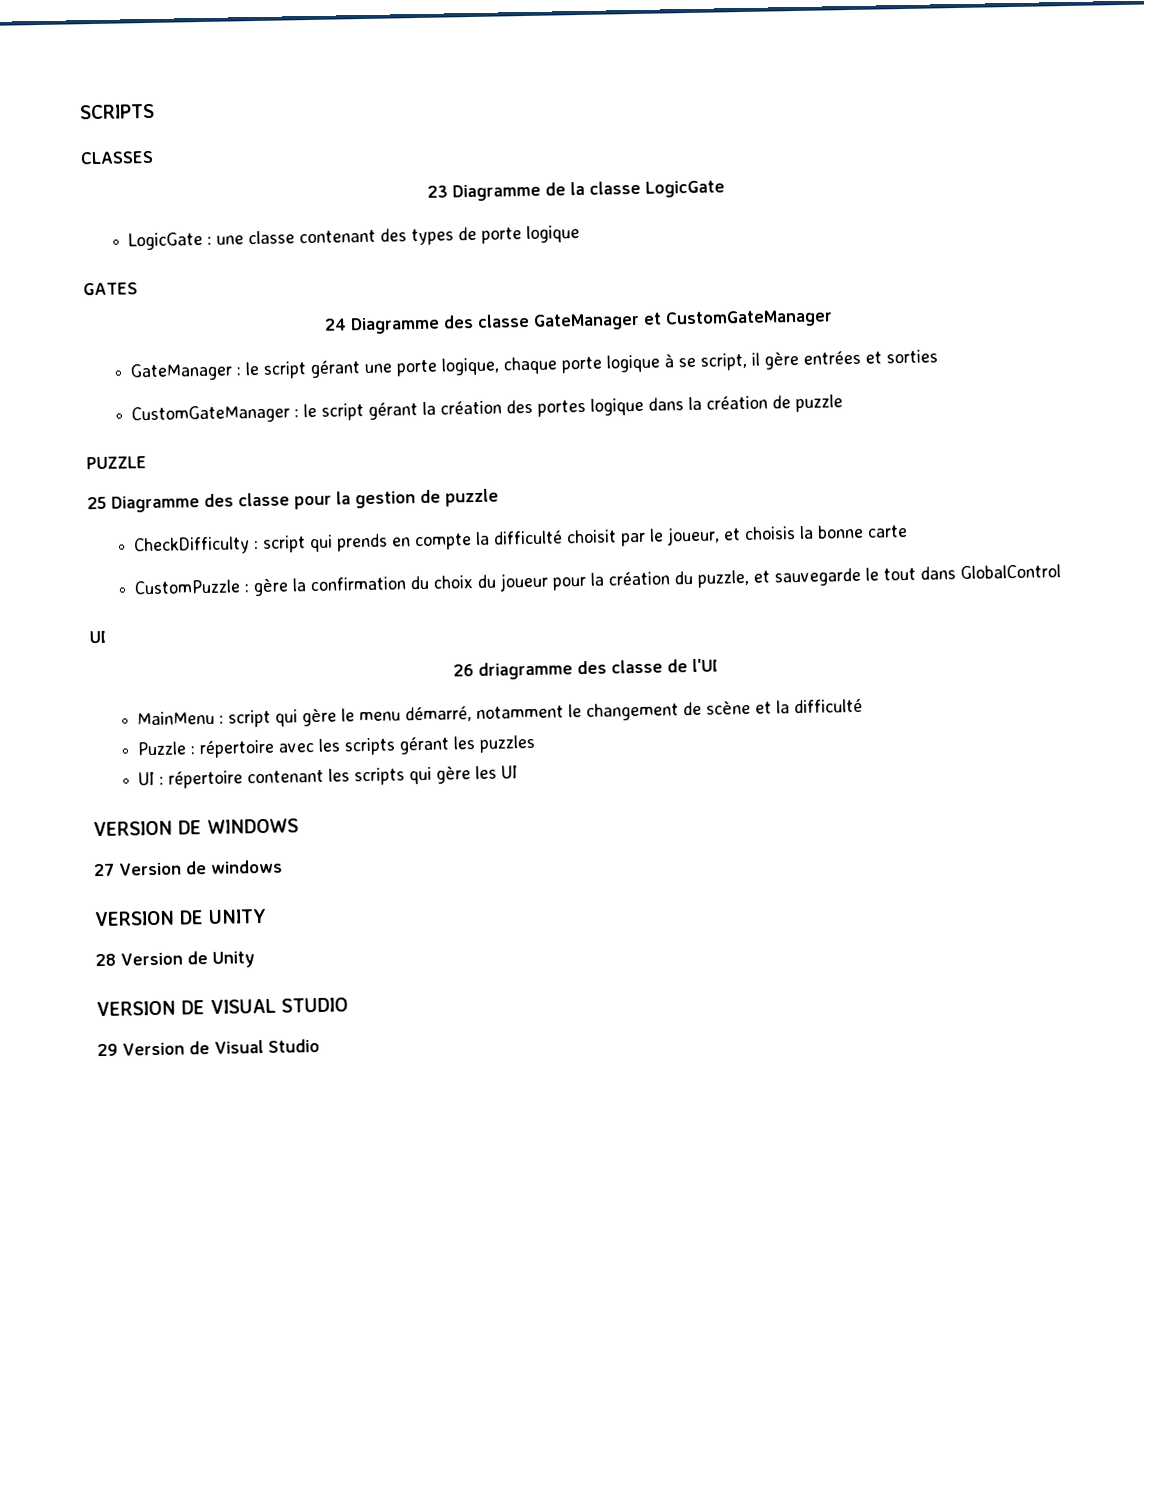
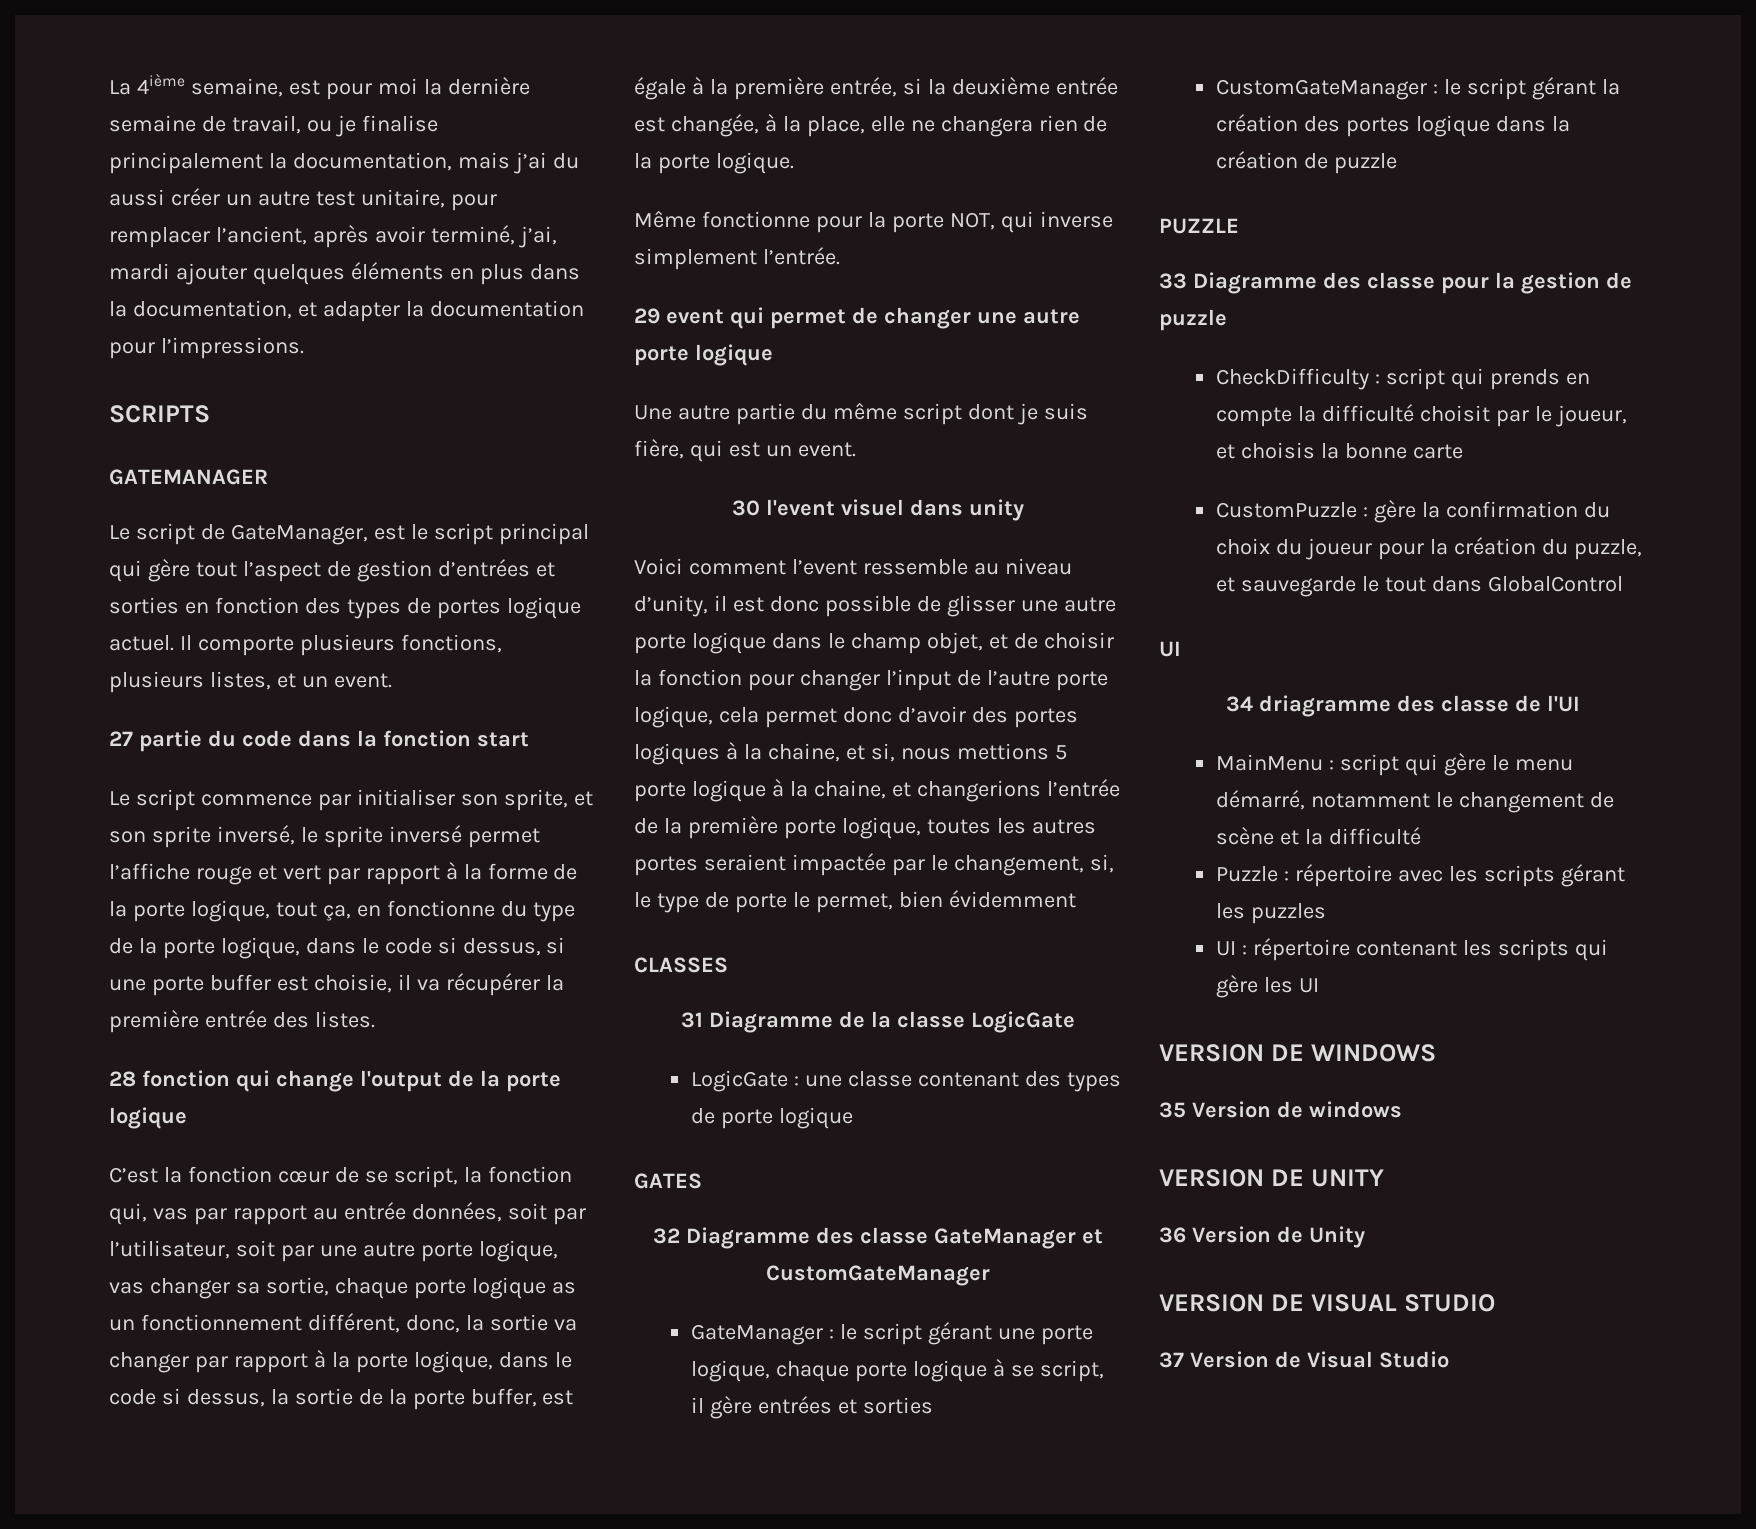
+ La 4ième semaine, est pour moi la dernière semaine de travail, ou je finalise principalement la documentation, mais j’ai du aussi créer un autre test unitaire, pour remplacer l’ancient, après avoir terminé, j’ai, mardi ajouter quelques éléments en plus dans la documentation, et adapter la documentation pour l’impressions.
  SCRIPTS
+ GATEMANAGER
+ Le script de GateManager, est le script principal qui gère tout l’aspect de gestion d’entrées et sorties en fonction des types de portes logique actuel. Il comporte plusieurs fonctions, plusieurs listes, et un event.
+ 27 partie du code dans la fonction start
+ Le script commence par initialiser son sprite, et son sprite inversé, le sprite inversé permet l’affiche rouge et vert par rapport à la forme de la porte logique, tout ça, en fonctionne du type de la porte logique, dans le code si dessus, si une porte buffer est choisie, il va récupérer la première entrée des listes.
+ 28 fonction qui change l'output de la porte logique
+ C’est la fonction cœur de se script, la fonction qui, vas par rapport au entrée données, soit par l’utilisateur, soit par une autre porte logique, vas changer sa sortie, chaque porte logique as un fonctionnement différent, donc, la sortie va changer par rapport à la porte logique, dans le code si dessus, la sortie de la porte buffer, est égale à la première entrée, si la deuxième entrée est changée, à la place, elle ne changera rien de la porte logique.
+ Même fonctionne pour la porte NOT, qui inverse simplement l’entrée.
+ 29 event qui permet de changer une autre porte logique
+ Une autre partie du même script dont je suis fière, qui est un event.
+ 30 l'event visuel dans unity
+ Voici comment l’event ressemble au niveau d’unity, il est donc possible de glisser une autre porte logique dans le champ objet, et de choisir la fonction pour changer l’input de l’autre porte logique, cela permet donc d’avoir des portes logiques à la chaine, et si, nous mettions 5 porte logique à la chaine, et changerions l’entrée de la première porte logique, toutes les autres portes seraient impactée par le changement, si, le type de porte le permet, bien évidemment
- 23 Diagramme de la classe LogicGate
+ 31 Diagramme de la classe LogicGate
- 24 Diagramme des classe GateManager et CustomGateManager
+ 32 Diagramme des classe GateManager et CustomGateManager
- 25 Diagramme des classe pour la gestion de puzzle
+ 33 Diagramme des classe pour la gestion de puzzle
- 26 driagramme des classe de l'UI
+ 34 driagramme des classe de l'UI
- 27 Version de windows
+ 35 Version de windows
- 28 Version de Unity
+ 36 Version de Unity
- 29 Version de Visual Studio
+ 37 Version de Visual Studio

